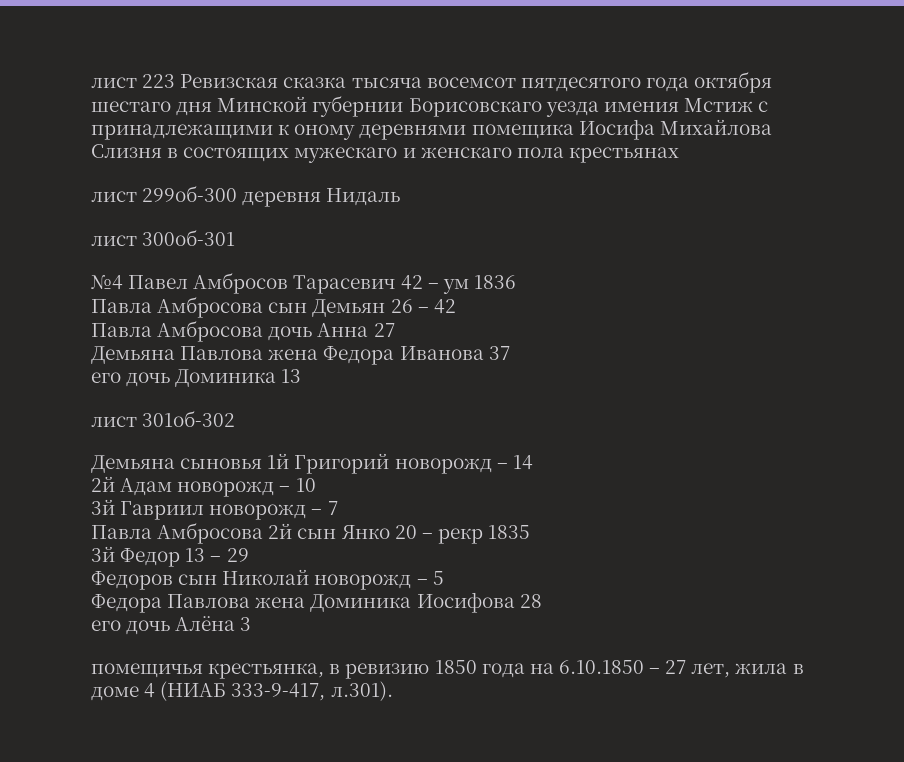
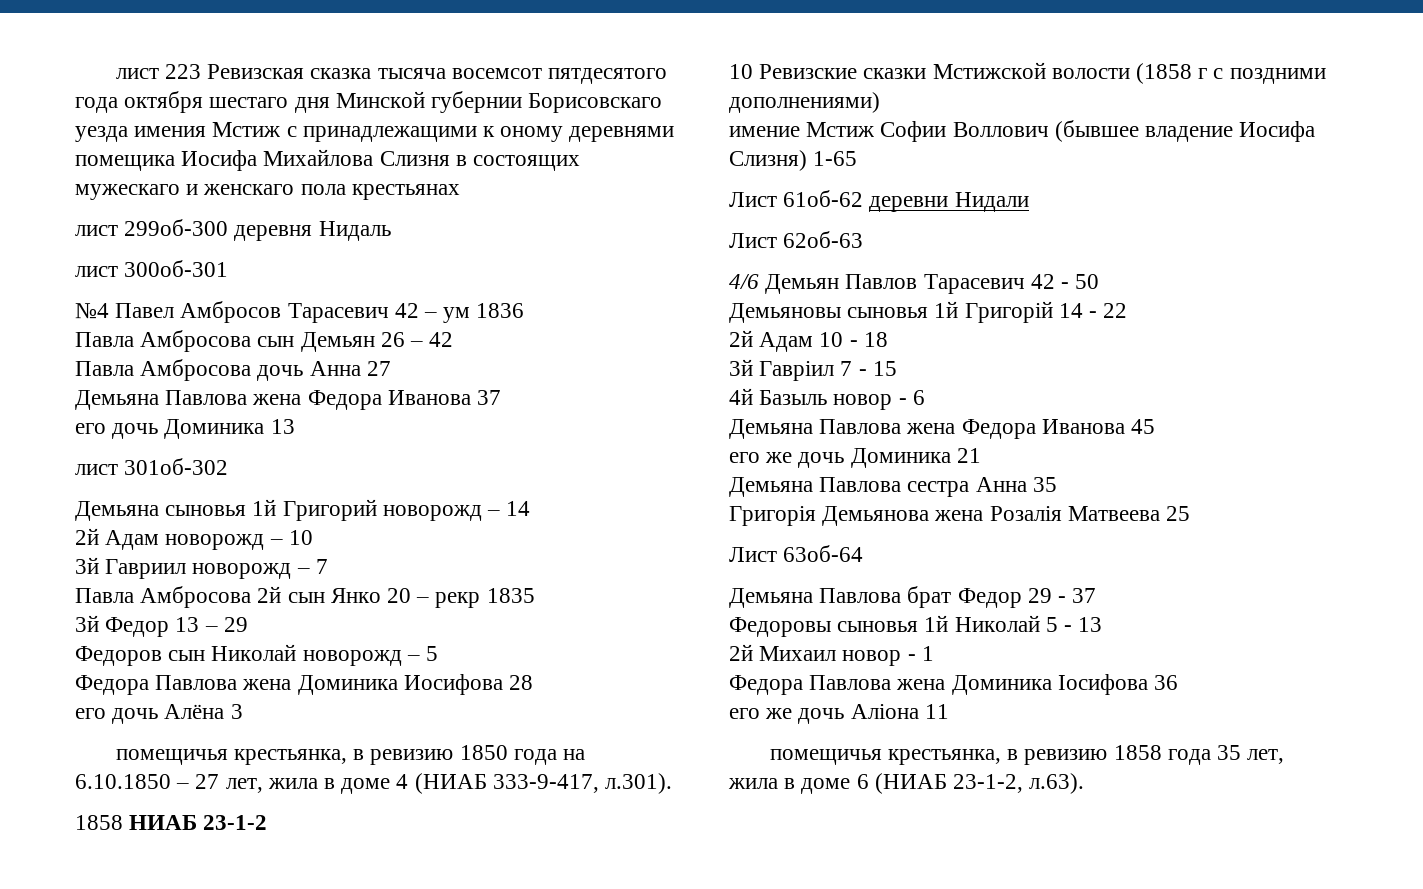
+ 1858 НИАБ 23-1-2
+ 10 Ревизские сказки Мстижской волости (1858 г с поздними дополнениями)
+ имение Мстиж Софии Воллович (бывшее владение Иосифа Слизня) 1-65
+ Лист 61об-62 деревни Нидали
+ Лист 62об-63
+ 4/6 Демьян Павлов Тарасевич 42 - 50
+ Демьяновы сыновья 1й Григорiй 14 - 22
+ 2й Адам 10 - 18
+ 3й Гаврiил 7 - 15
+ 4й Базыль новор - 6
+ Демьяна Павлова жена Федора Иванова 45
+ его же дочь Доминика 21
+ Демьяна Павлова сестра Анна 35
+ Григорiя Демьянова жена Розалiя Матвеева 25
+ Лист 63об-64
+ Демьяна Павлова брат Федор 29 - 37
+ Федоровы сыновья 1й Николай 5 - 13
+ 2й Михаил новор - 1
+ Федора Павлова жена Доминика Iосифова 36
+ его же дочь Алiона 11
+ помещичья крестьянка, в ревизию 1858 года 35 лет, жила в доме 6 (НИАБ 23-1-2, л.63).

